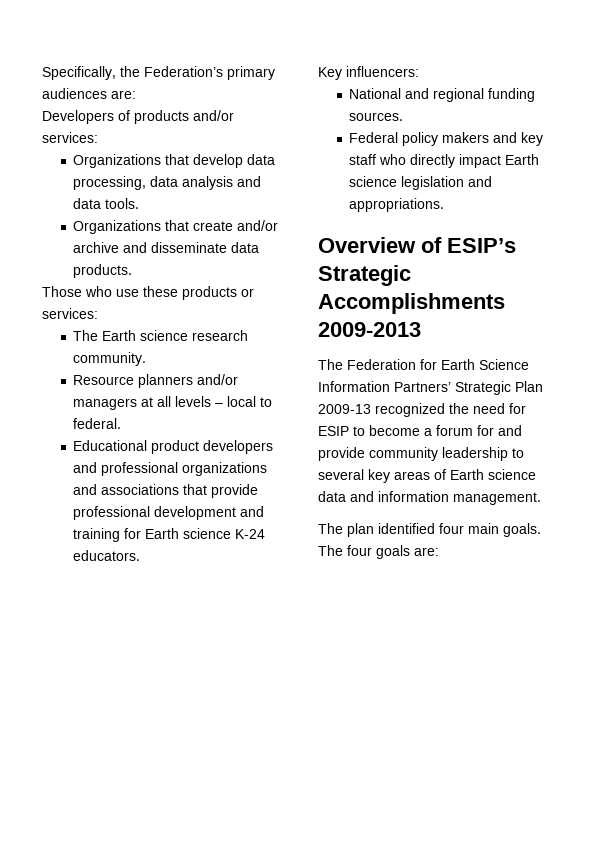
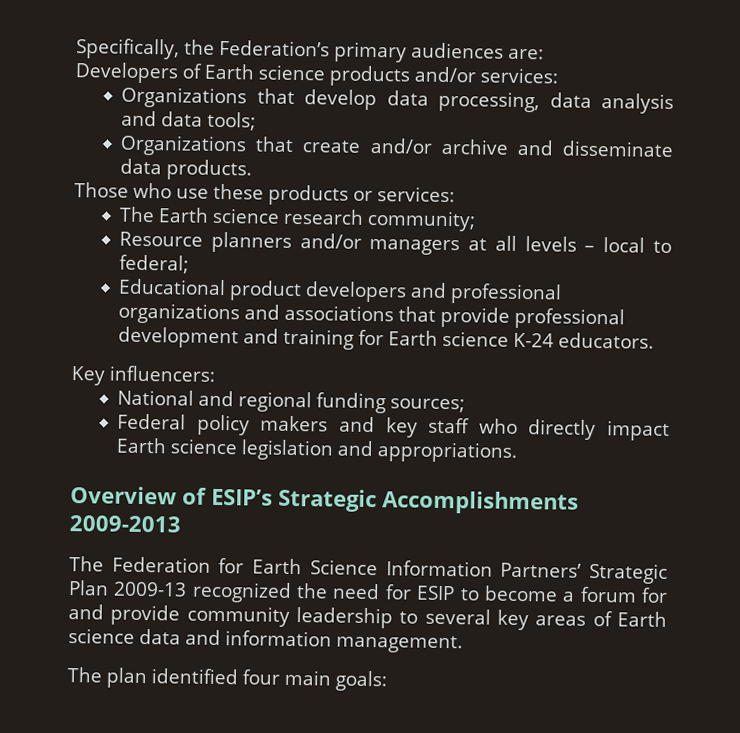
- Developers of products and/or services:
+ Developers of Earth science products and/or services:
- Organizations that develop data processing, data analysis and data tools.
+ Organizations that develop data processing, data analysis and data tools;
- The Earth science research community.
+ The Earth science research community;
- Resource planners and/or managers at all levels – local to federal.
+ Resource planners and/or managers at all levels – local to federal;
- National and regional funding sources.
+ National and regional funding sources;
- The plan identified four main goals. The four goals are:
+ The plan identified four main goals:

